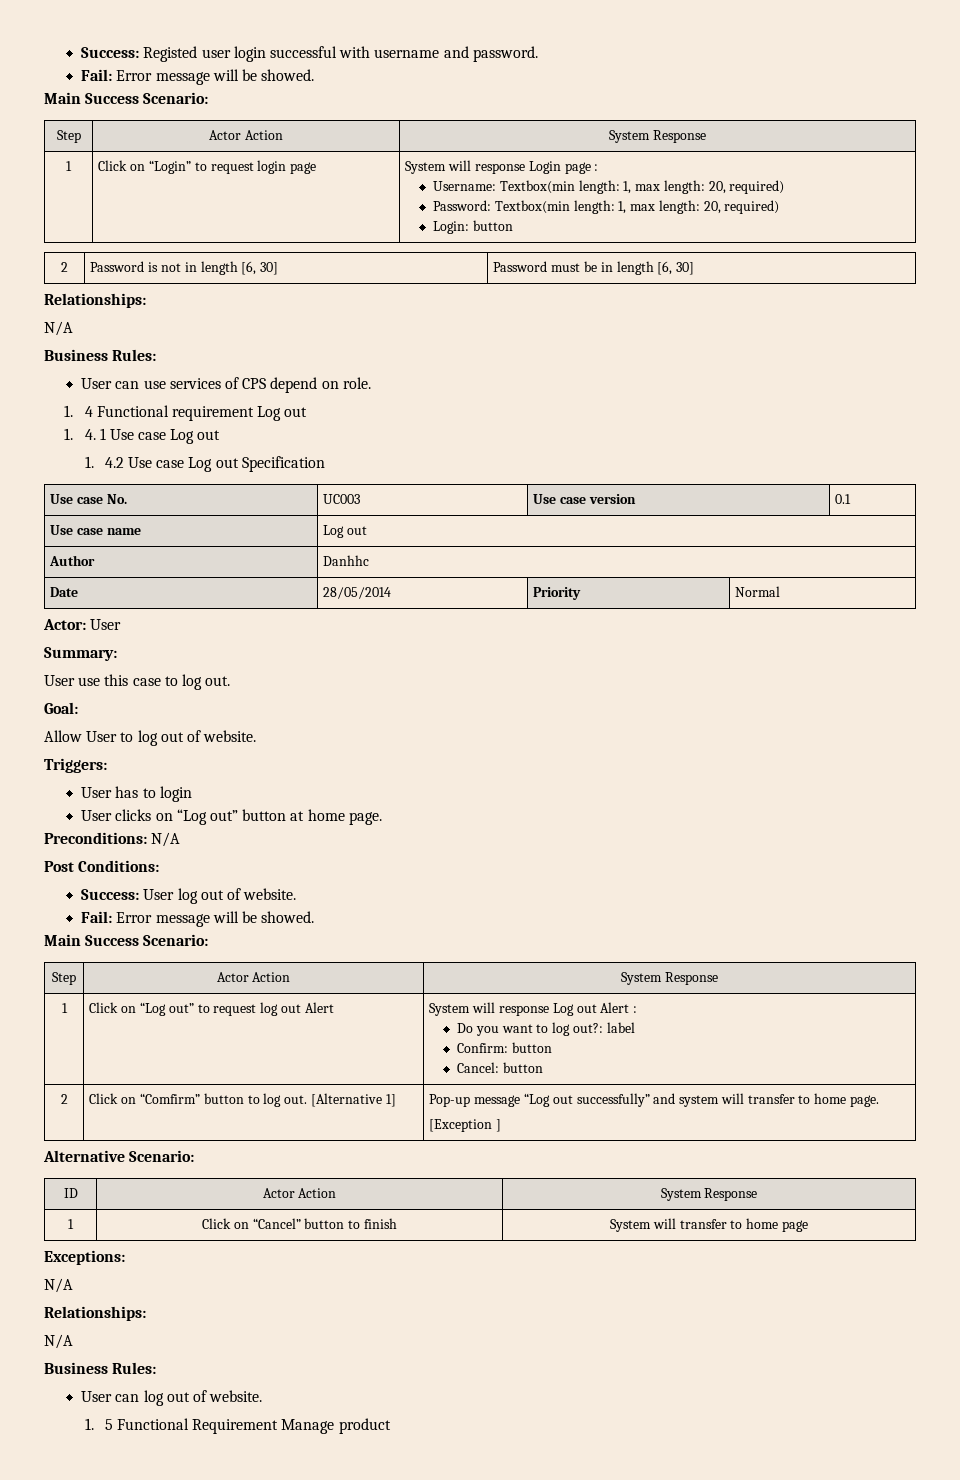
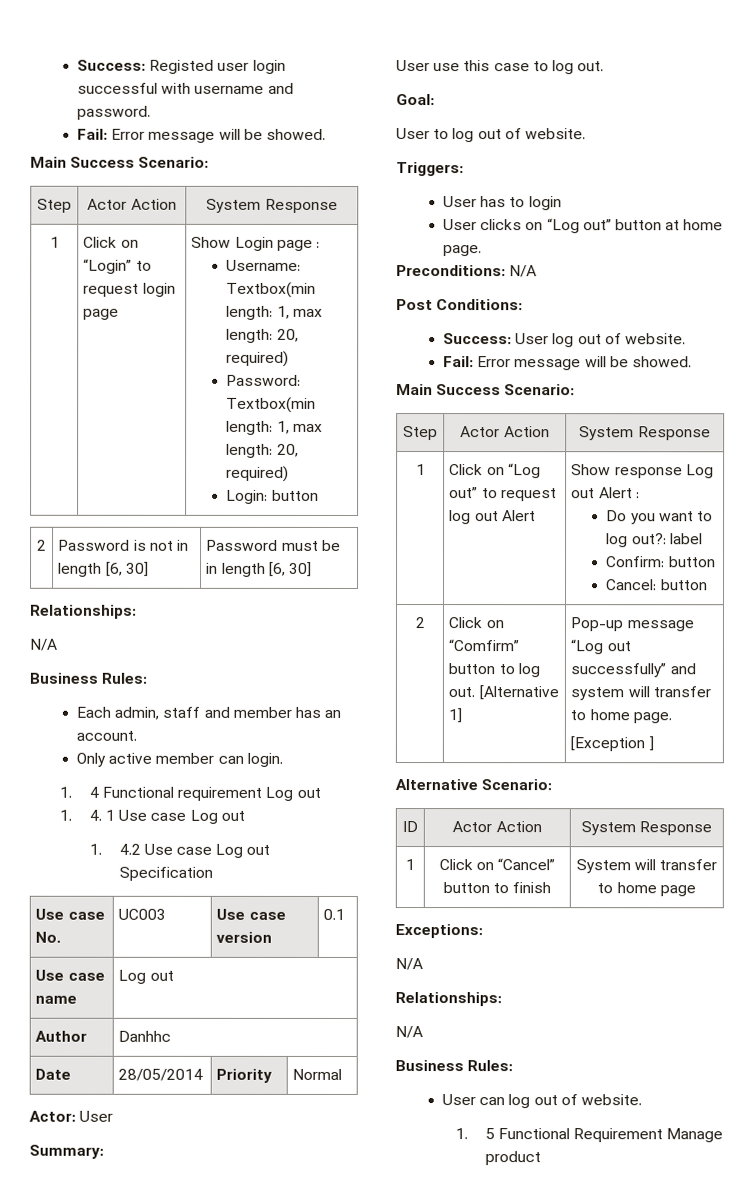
- 1 | Click on “Login” to request login page | System will response Login page :
+ 1 | Click on “Login” to request login page | Show Login page :
- User can use services of CPS depend on role.
+ Each admin, staff and member has an account.
+ Only active member can login.
- Allow User to log out of website.
+ User to log out of website.
- 1 | Click on “Log out” to request log out Alert | System will response Log out Alert :
+ 1 | Click on “Log out” to request log out Alert | Show response Log out Alert :

